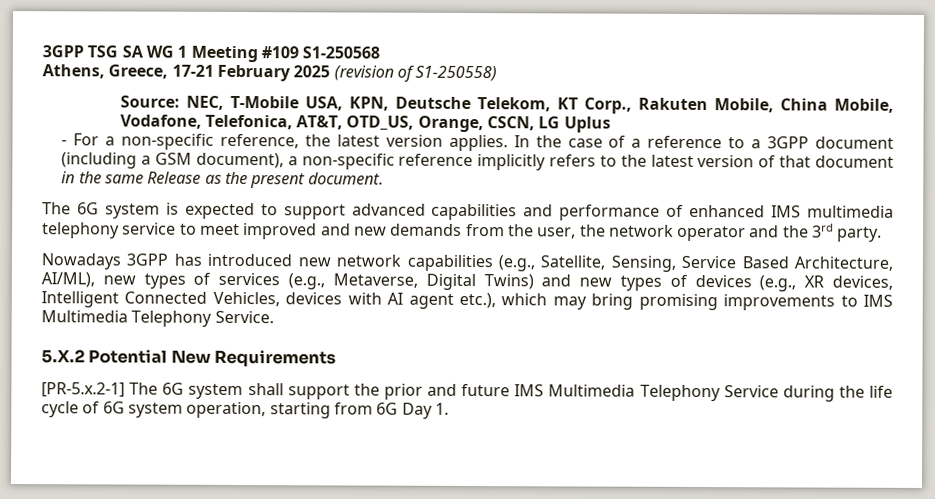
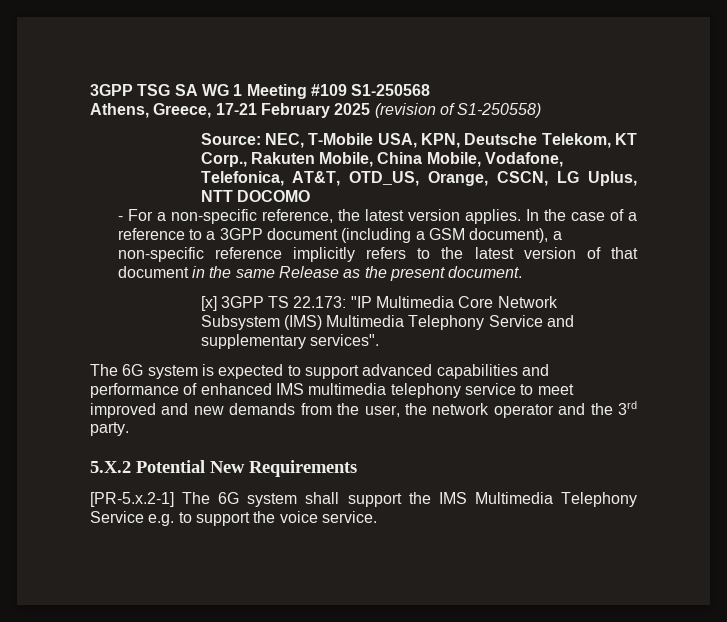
- Source: NEC, T-Mobile USA, KPN, Deutsche Telekom, KT Corp., Rakuten Mobile, China Mobile, Vodafone, Telefonica, AT&T, OTD_US, Orange, CSCN, LG Uplus
+ Source: NEC, T-Mobile USA, KPN, Deutsche Telekom, KT Corp., Rakuten Mobile, China Mobile, Vodafone, Telefonica, AT&T, OTD_US, Orange, CSCN, LG Uplus, NTT DOCOMO
+ [x] 3GPP TS 22.173: "IP Multimedia Core Network Subsystem (IMS) Multimedia Telephony Service and supplementary services".
- Nowadays 3GPP has introduced new network capabilities (e.g., Satellite, Sensing, Service Based Architecture, AI/ML), new types of services (e.g., Metaverse, Digital Twins) and new types of devices (e.g., XR devices, Intelligent Connected Vehicles, devices with AI agent etc.), which may bring promising improvements to IMS Multimedia Telephony Service.
- [PR-5.x.2-1] The 6G system shall support the prior and future IMS Multimedia Telephony Service during the life cycle of 6G system operation, starting from 6G Day 1.
+ [PR-5.x.2-1] The 6G system shall support the IMS Multimedia Telephony Service e.g. to support the voice service.

